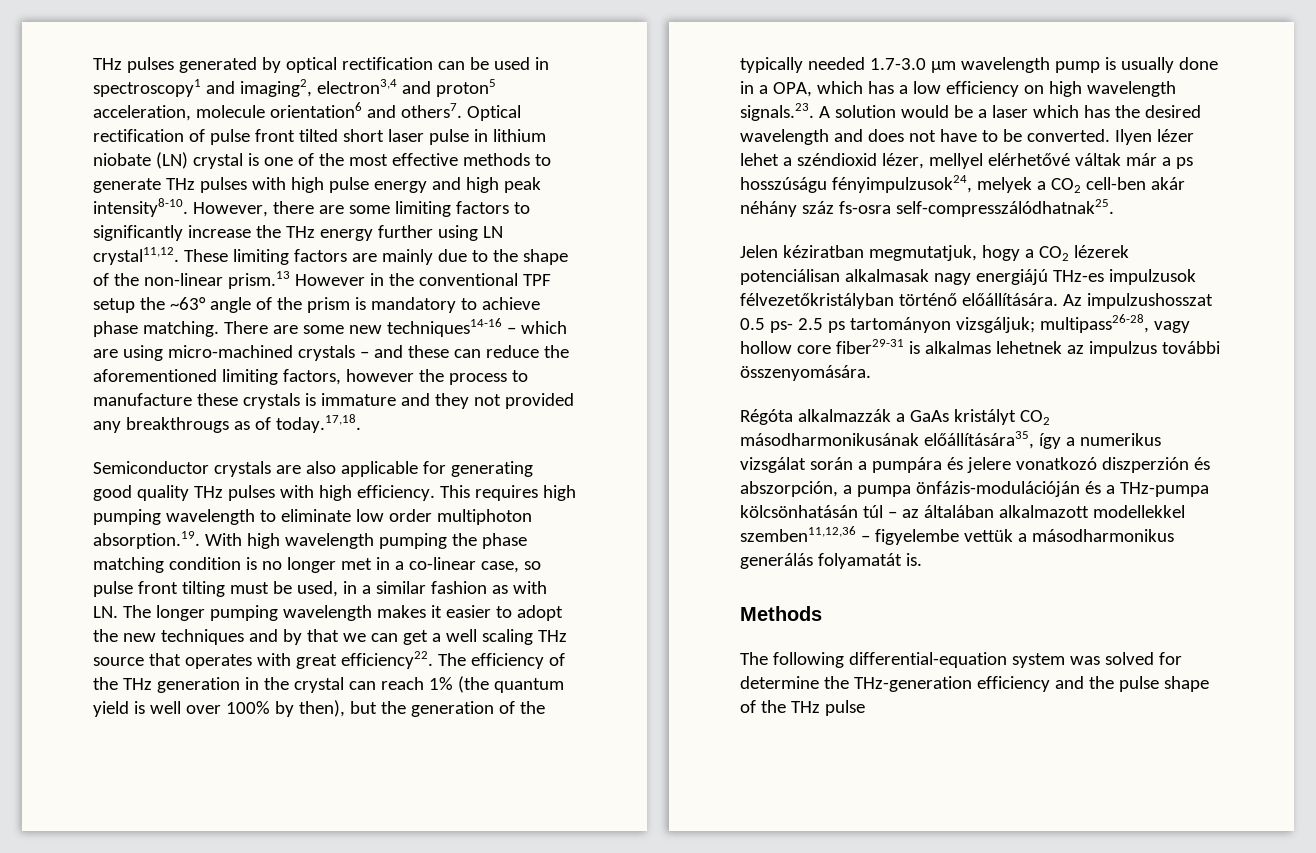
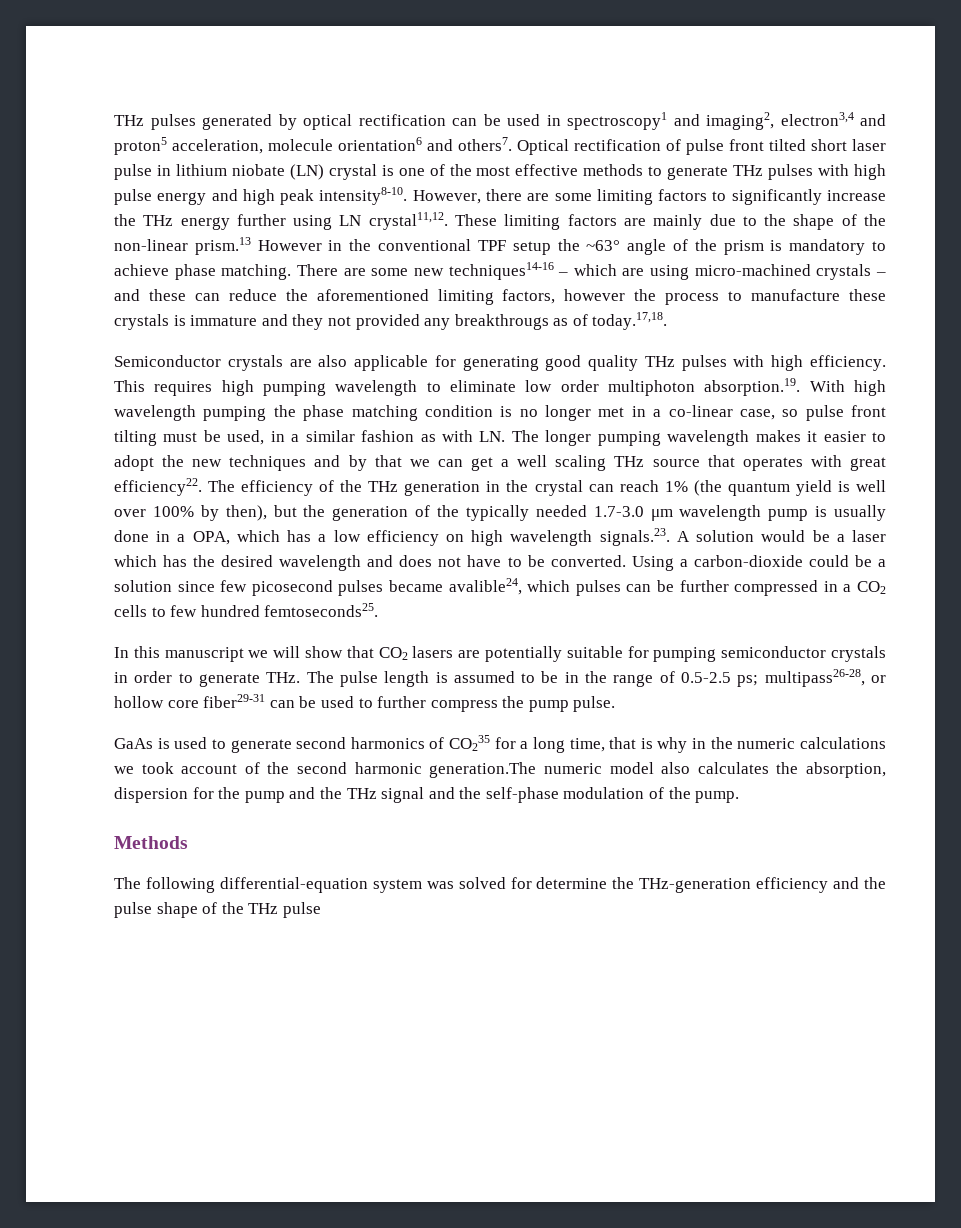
- Ilyen lézer lehet a széndioxid lézer, mellyel elérhetővé váltak már a ps hosszúságu fényimpulzusok24, melyek a CO2 cell-ben akár néhány száz fs-osra self-compresszálódhatnak25.
- Jelen kéziratban megmutatjuk, hogy a CO2 lézerek potenciálisan alkalmasak nagy energiájú THz-es impulzusok félvezetőkristályban történő előállítására. Az impulzushosszat 0.5 ps- 2.5 ps tartományon vizsgáljuk; multipass26-28, vagy hollow core fiber29-31 is alkalmas lehetnek az impulzus további összenyomására.
- Régóta alkalmazzák a GaAs kristályt CO2 másodharmonikusának előállítására35, így a numerikus vizsgálat során a pumpára és jelere vonatkozó diszperzión és abszorpción, a pumpa önfázis-modulációján és a THz-pumpa kölcsönhatásán túl – az általában alkalmazott modellekkel szemben11,12,36 – figyelembe vettük a másodharmonikus generálás folyamatát is.
+ Using a carbon-dioxide could be a solution since few picosecond pulses became avalible24, which pulses can be further compressed in a CO2 cells to few hundred femtoseconds25.
+ In this manuscript we will show that CO2 lasers are potentially suitable for pumping semiconductor crystals in order to generate THz. The pulse length is assumed to be in the range of 0.5-2.5 ps; multipass26-28, or hollow core fiber29-31 can be used to further compress the pump pulse.
+ GaAs is used to generate second harmonics of CO235 for a long time, that is why in the numeric calculations we took account of the second harmonic generation.The numeric model also calculates the absorption, dispersion for the pump and the THz signal and the self-phase modulation of the pump.

